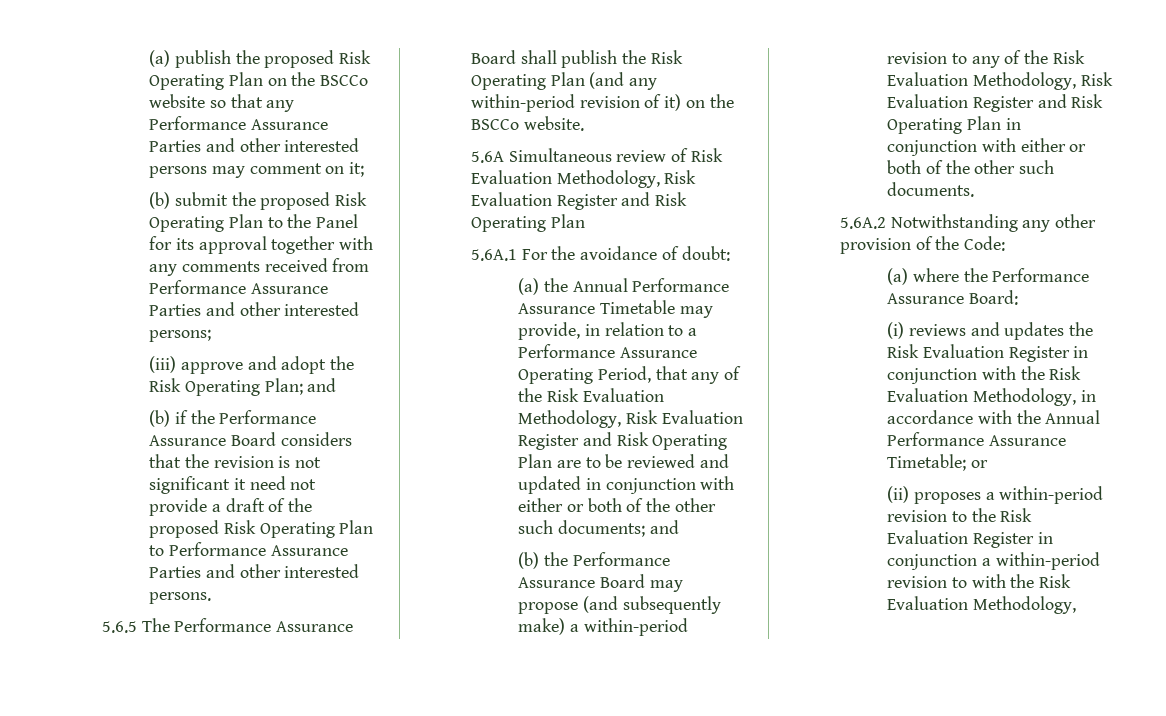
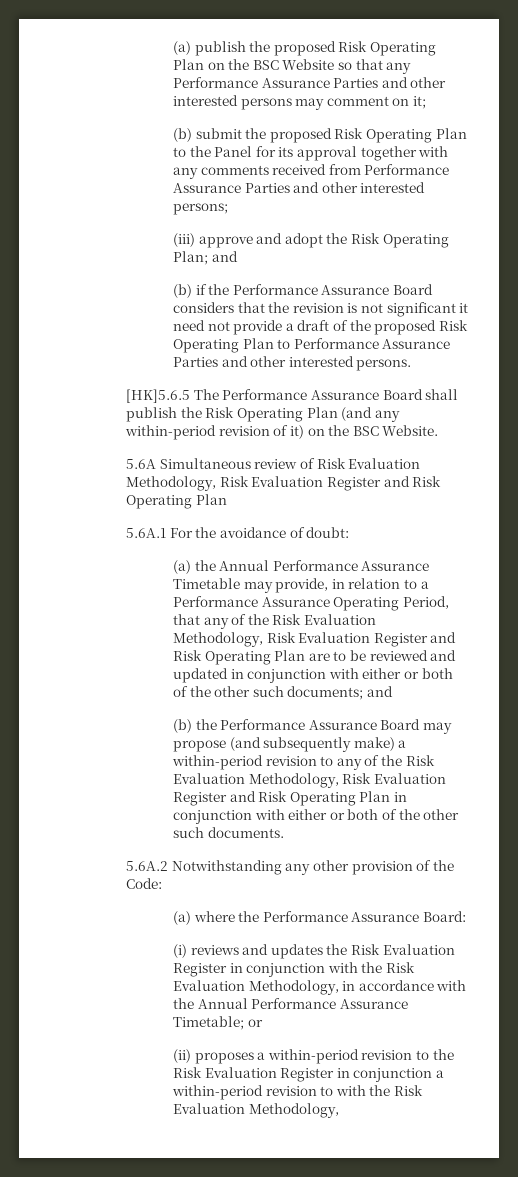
- (a) publish the proposed Risk Operating Plan on the BSCCo website so that any Performance Assurance Parties and other interested persons may comment on it;
+ (a) publish the proposed Risk Operating Plan on the BSC Website so that any Performance Assurance Parties and other interested persons may comment on it;
- 5.6.5 The Performance Assurance Board shall publish the Risk Operating Plan (and any within-period revision of it) on the BSCCo website.
+ [HK]5.6.5 The Performance Assurance Board shall publish the Risk Operating Plan (and any within-period revision of it) on the BSC Website.

